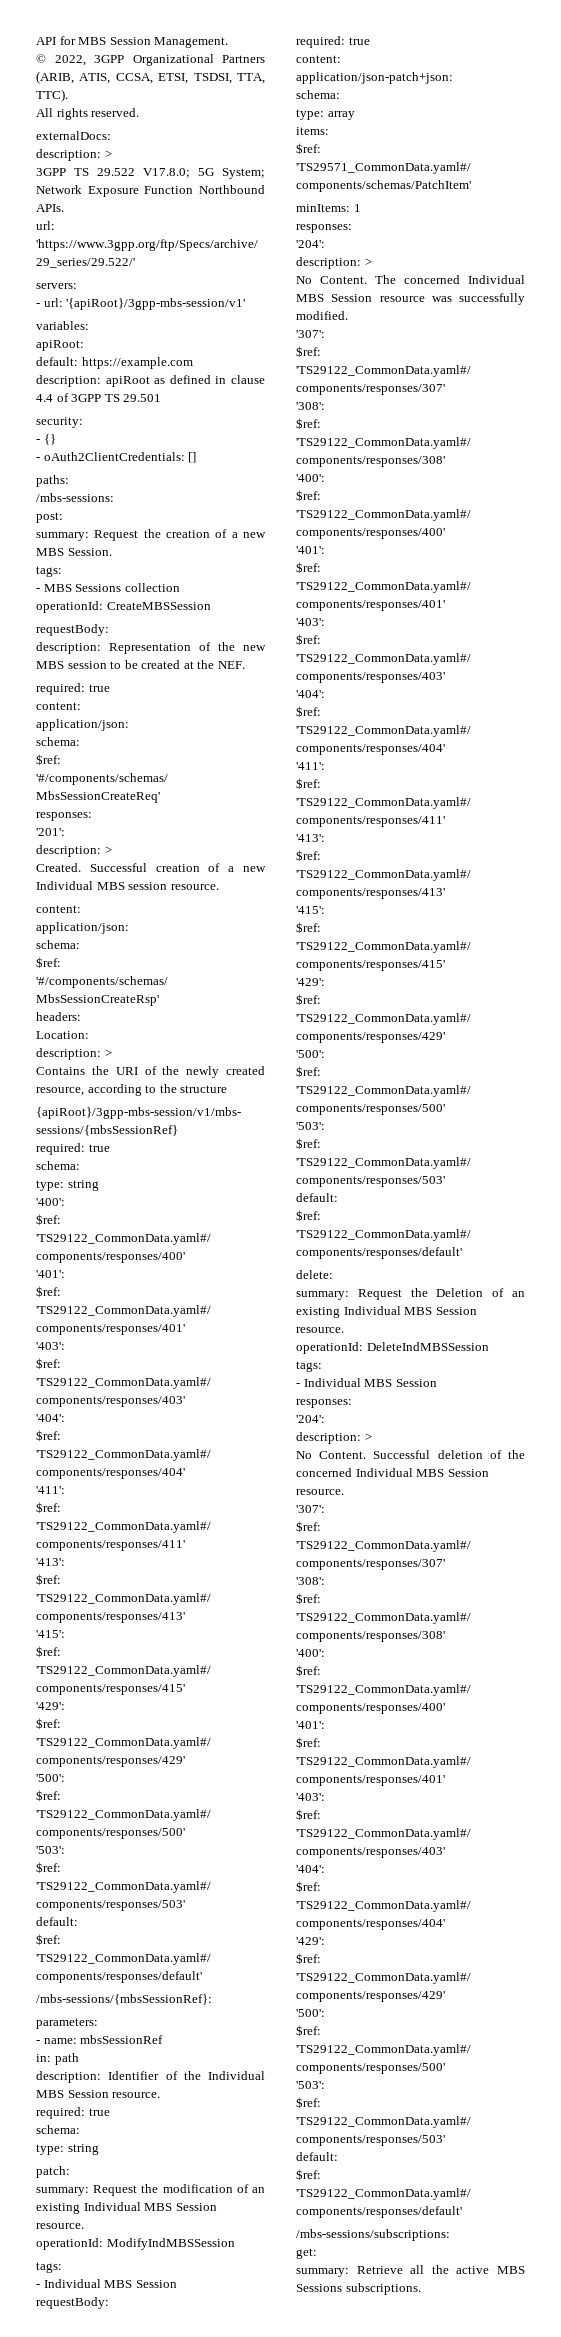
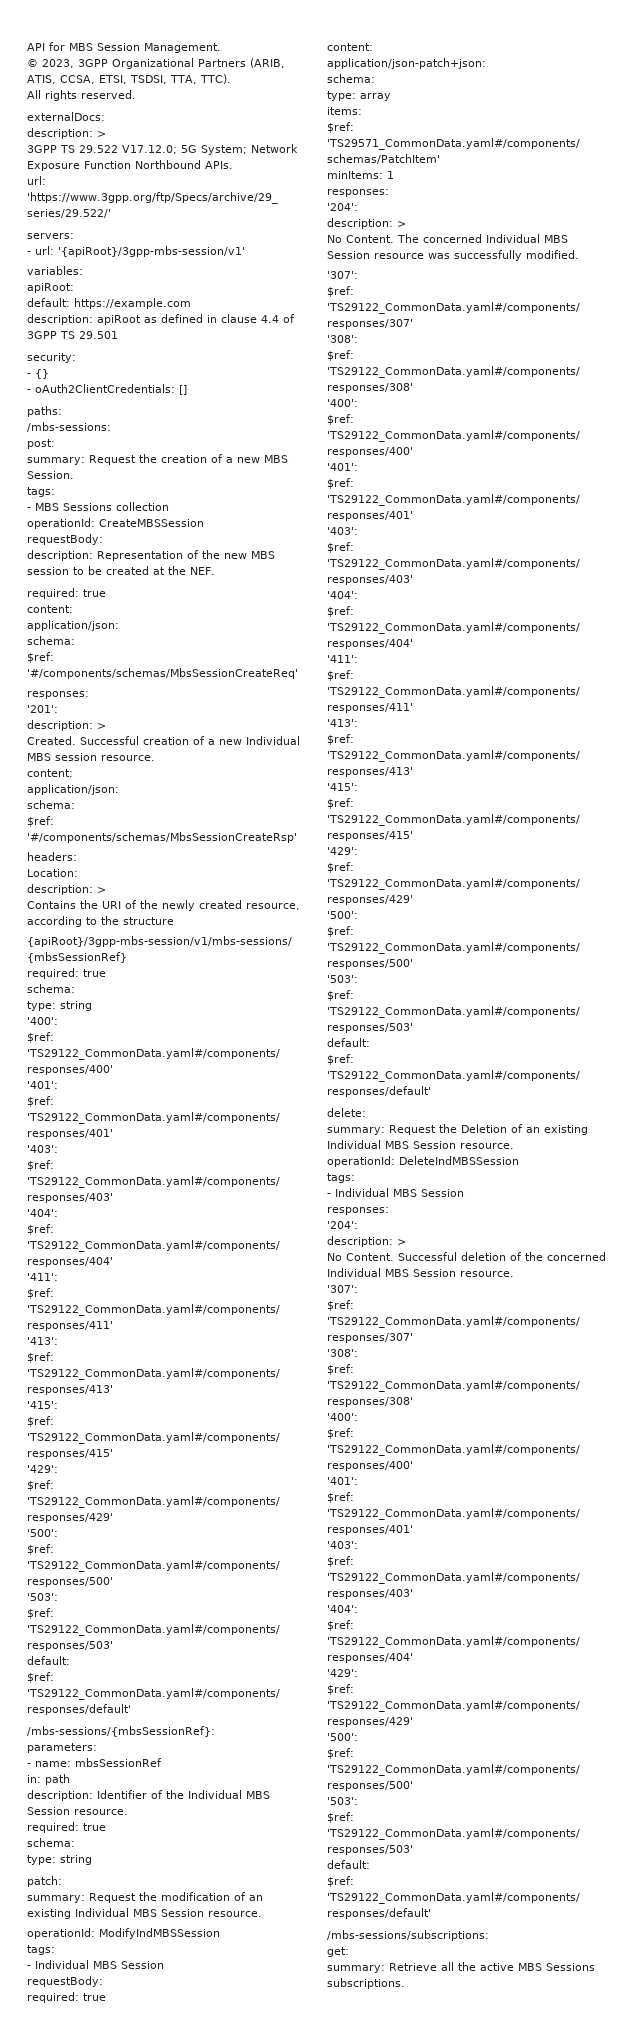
- © 2022, 3GPP Organizational Partners (ARIB, ATIS, CCSA, ETSI, TSDSI, TTA, TTC).
+ © 2023, 3GPP Organizational Partners (ARIB, ATIS, CCSA, ETSI, TSDSI, TTA, TTC).
- 3GPP TS 29.522 V17.8.0; 5G System; Network Exposure Function Northbound APIs.
+ 3GPP TS 29.522 V17.12.0; 5G System; Network Exposure Function Northbound APIs.

